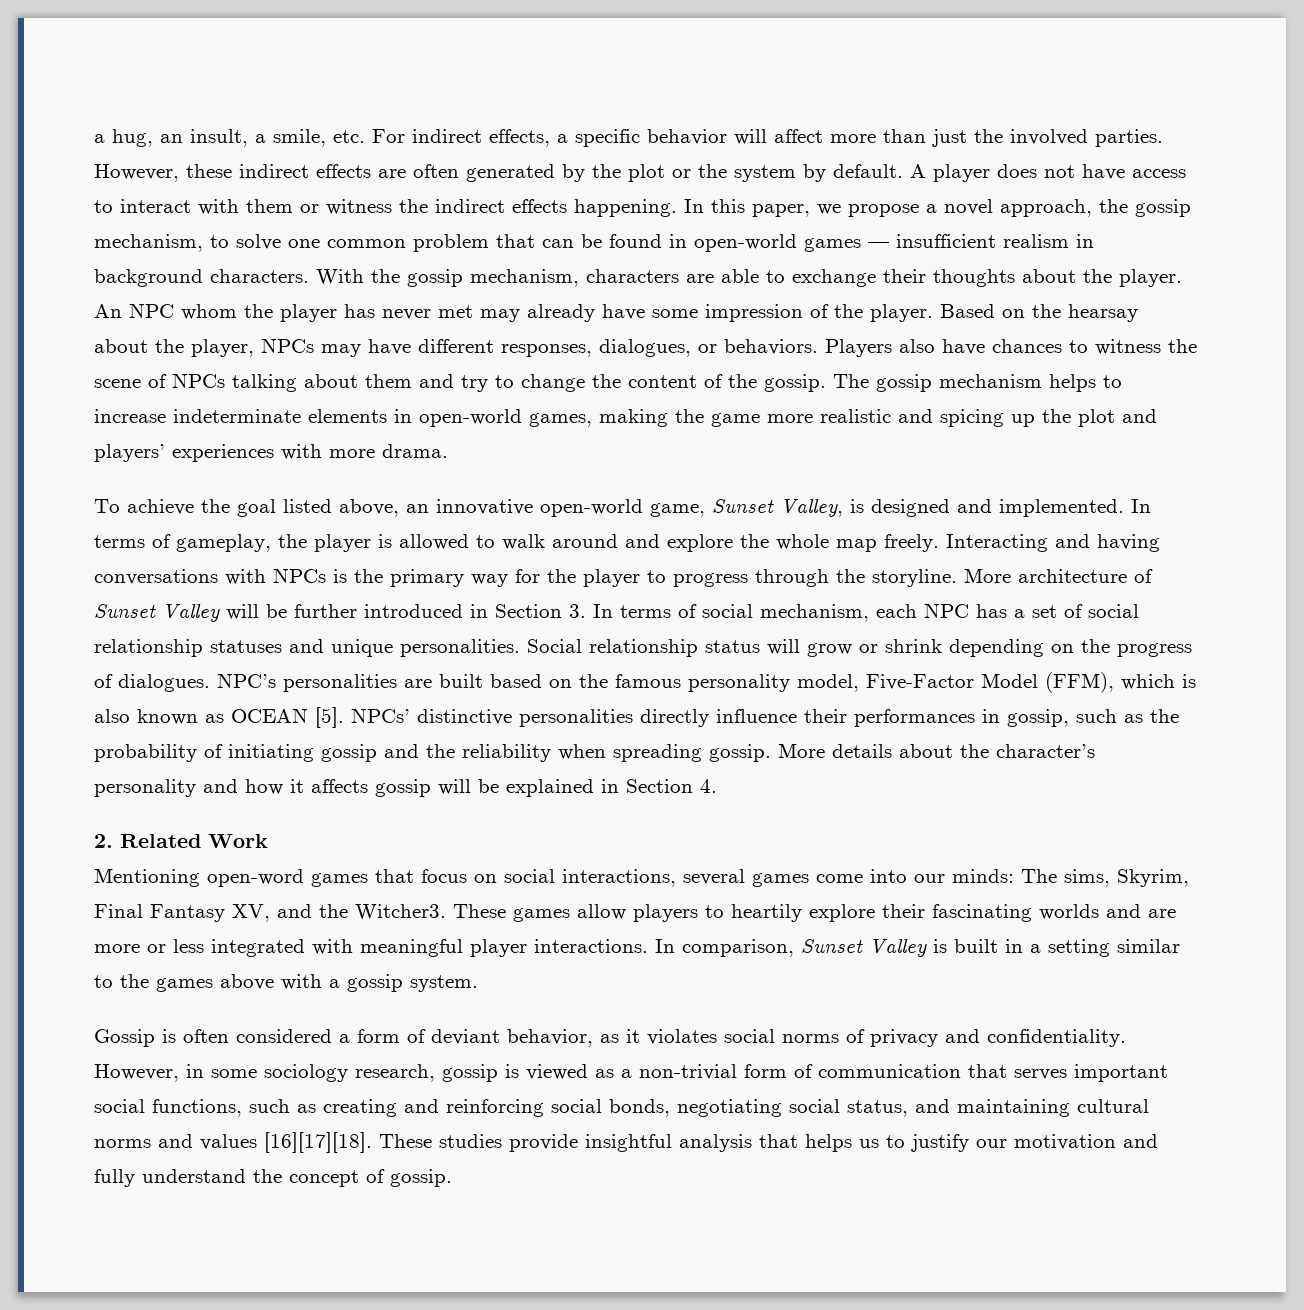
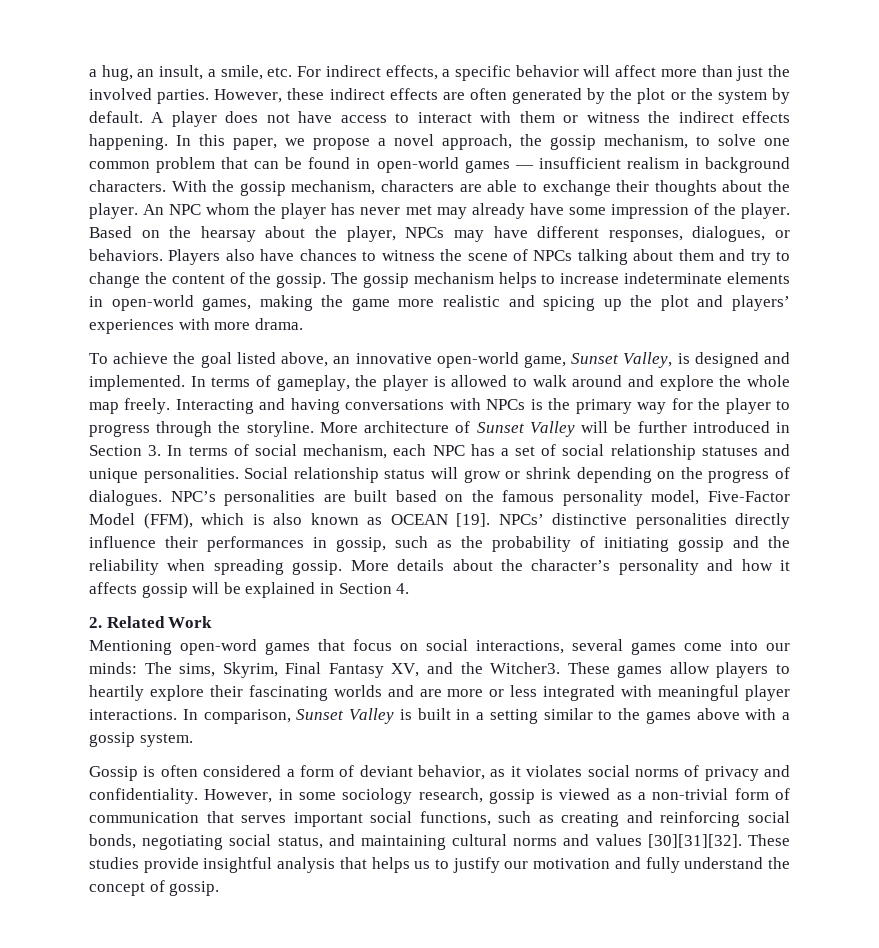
- NPC’s personalities are built based on the famous personality model, Five-Factor Model (FFM), which is also known as OCEAN [5].
+ NPC’s personalities are built based on the famous personality model, Five-Factor Model (FFM), which is also known as OCEAN [19].
- However, in some sociology research, gossip is viewed as a non-trivial form of communication that serves important social functions, such as creating and reinforcing social bonds, negotiating social status, and maintaining cultural norms and values [16][17][18].
+ However, in some sociology research, gossip is viewed as a non-trivial form of communication that serves important social functions, such as creating and reinforcing social bonds, negotiating social status, and maintaining cultural norms and values [30][31][32].

